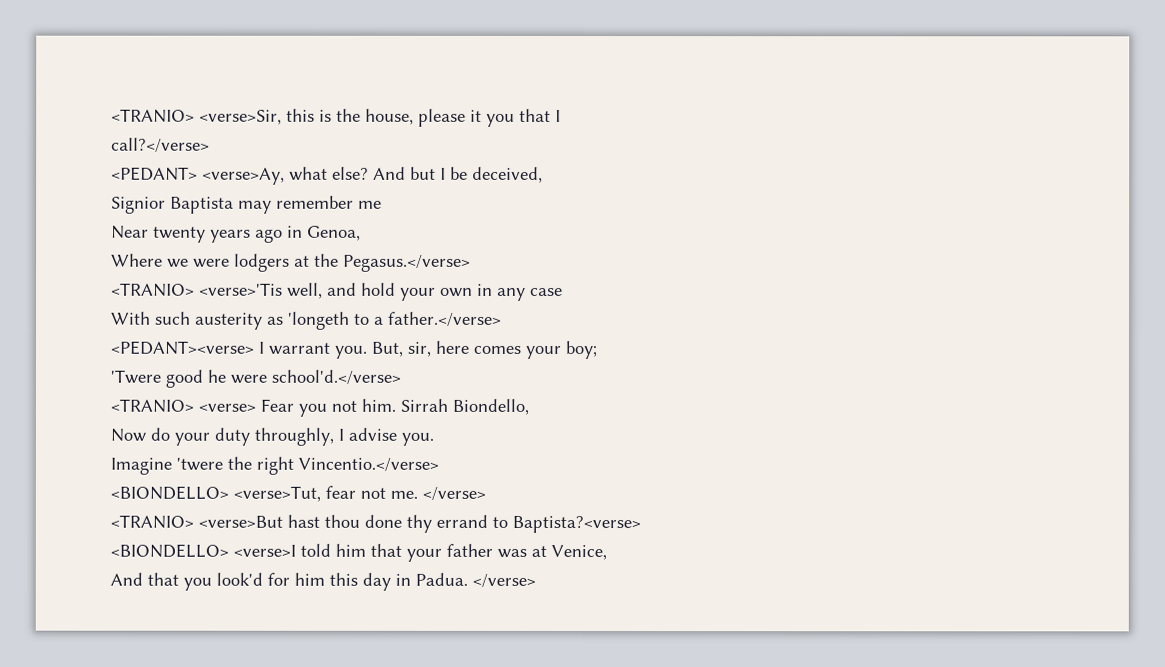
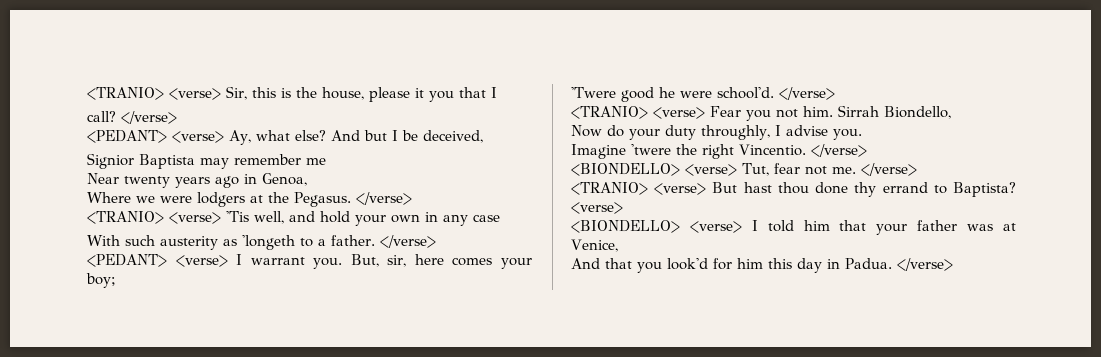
- <TRANIO> <verse>Sir, this is the house, please it you that I
+ <TRANIO> <verse> Sir, this is the house, please it you that I
- call?</verse>
- <PEDANT> <verse>Ay, what else?
+ call? </verse>
+ <PEDANT> <verse> Ay, what else?
- Where we were lodgers at the Pegasus.</verse>
- <TRANIO> <verse>'Tis well, and hold your own in any case
+ Where we were lodgers at the Pegasus. </verse>
+ <TRANIO> <verse> 'Tis well, and hold your own in any case
- With such austerity as 'longeth to a father.</verse>
- <PEDANT><verse> I warrant you.
+ With such austerity as 'longeth to a father. </verse>
+ <PEDANT> <verse> I warrant you.
- 'Twere good he were school'd.</verse>
+ 'Twere good he were school'd. </verse>
- Imagine 'twere the right Vincentio.</verse>
- <BIONDELLO> <verse>Tut, fear not me.
+ Imagine 'twere the right Vincentio. </verse>
+ <BIONDELLO> <verse> Tut, fear not me.
- <TRANIO> <verse>But hast thou done thy errand to Baptista?<verse>
- <BIONDELLO> <verse>I told him that your father was at Venice,
+ <TRANIO> <verse> But hast thou done thy errand to Baptista? <verse>
+ <BIONDELLO> <verse> I told him that your father was at Venice,

